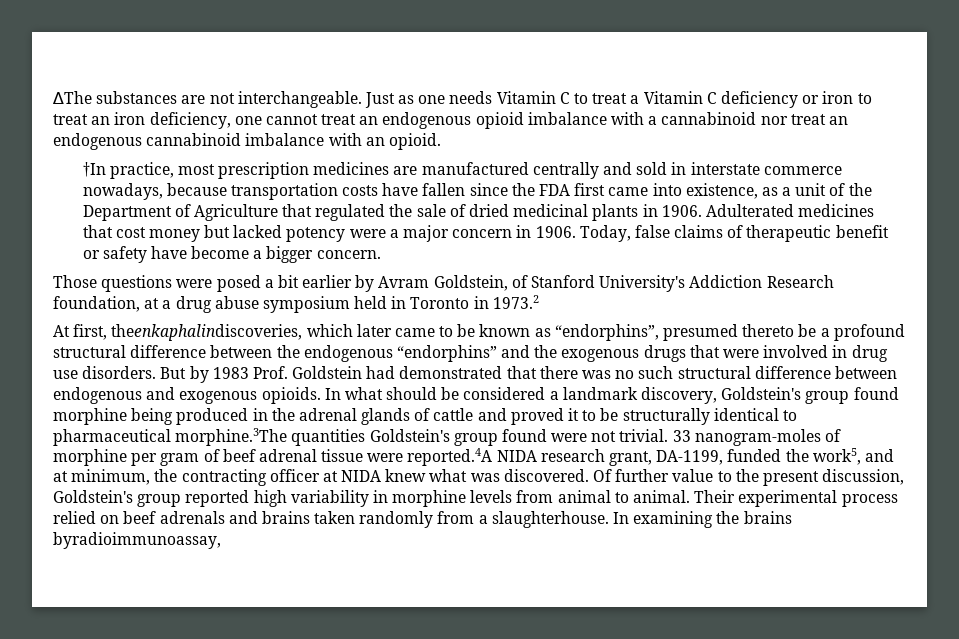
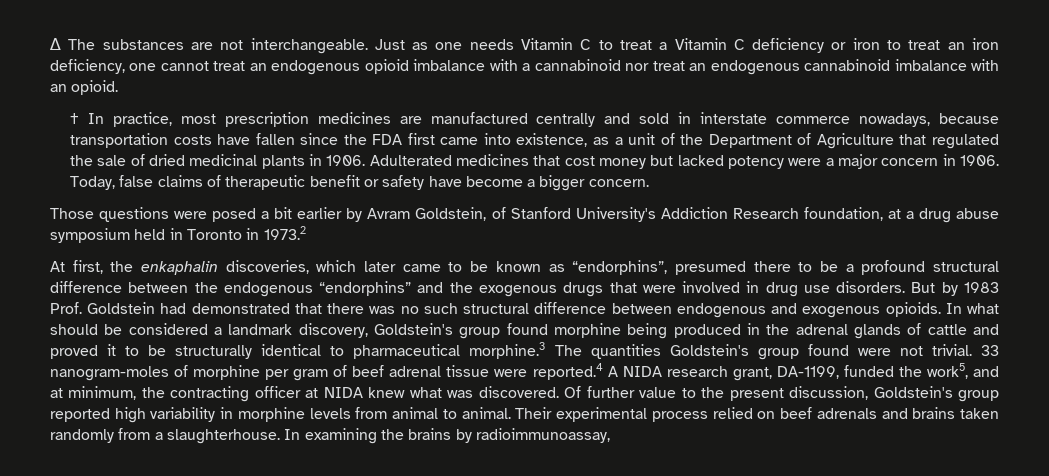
- ∆The substances are not interchangeable.
+ ∆ The substances are not interchangeable.
- †In practice, most prescription medicines are manufactured centrally and sold in interstate commerce nowadays, because transportation costs have fallen since the FDA first came into existence, as a unit of the Department of Agriculture that regulated the sale of dried medicinal plants in 1906.
+ † In practice, most prescription medicines are manufactured centrally and sold in interstate commerce nowadays, because transportation costs have fallen since the FDA first came into existence, as a unit of the Department of Agriculture that regulated the sale of dried medicinal plants in 1906.
- At first, theenkaphalindiscoveries, which later came to be known as “endorphins”, presumed thereto be a profound structural difference between the endogenous “endorphins” and the exogenous drugs that were involved in drug use disorders.
+ At first, the enkaphalin discoveries, which later came to be known as “endorphins”, presumed there to be a profound structural difference between the endogenous “endorphins” and the exogenous drugs that were involved in drug use disorders.
- In what should be considered a landmark discovery, Goldstein's group found morphine being produced in the adrenal glands of cattle and proved it to be structurally identical to pharmaceutical morphine.3The quantities Goldstein's group found were not trivial.
+ In what should be considered a landmark discovery, Goldstein's group found morphine being produced in the adrenal glands of cattle and proved it to be structurally identical to pharmaceutical morphine.3 The quantities Goldstein's group found were not trivial.
- 33 nanogram-moles of morphine per gram of beef adrenal tissue were reported.4A NIDA research grant, DA-1199, funded the work5, and at minimum, the contracting officer at NIDA knew what was discovered.
+ 33 nanogram-moles of morphine per gram of beef adrenal tissue were reported.4 A NIDA research grant, DA-1199, funded the work5, and at minimum, the contracting officer at NIDA knew what was discovered.
- In examining the brains byradioimmunoassay,
+ In examining the brains by radioimmunoassay,

